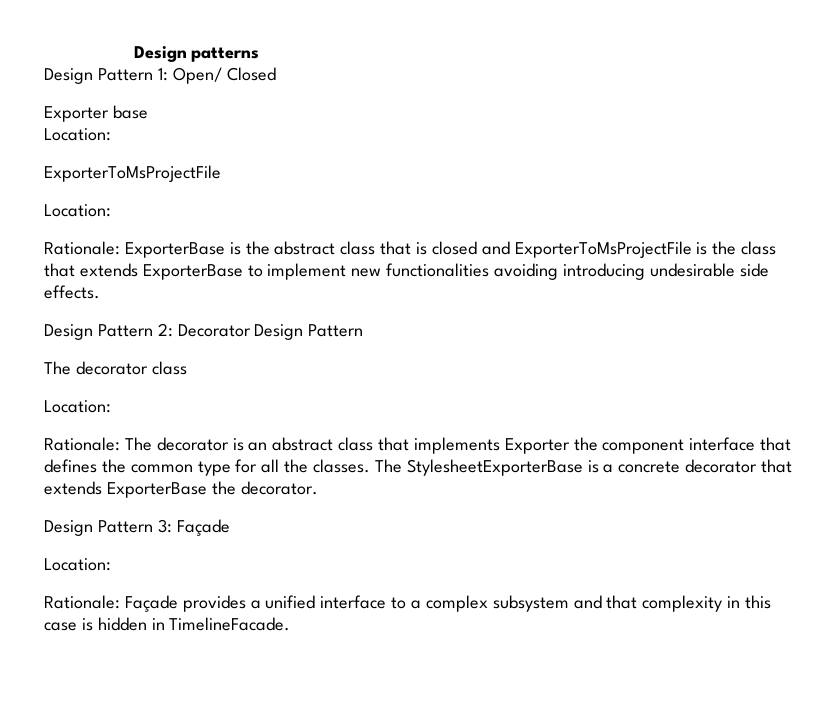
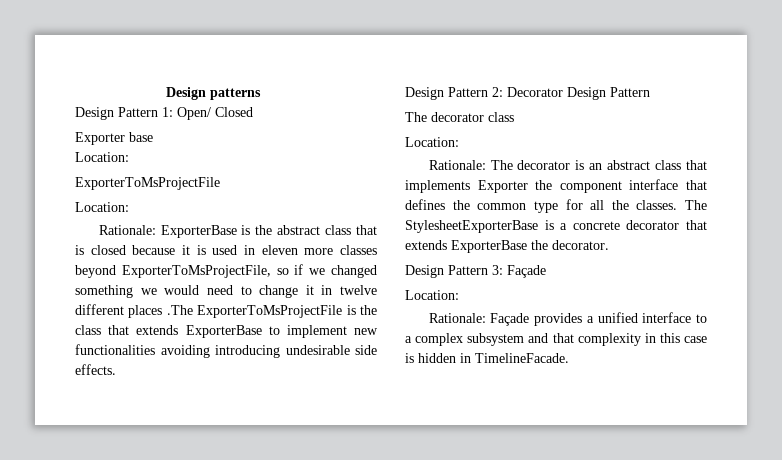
- Rationale: ExporterBase is the abstract class that is closed and ExporterToMsProjectFile is the class that extends ExporterBase to implement new functionalities avoiding introducing undesirable side effects.
+ Rationale: ExporterBase is the abstract class that is closed because it is used in eleven more classes beyond ExporterToMsProjectFile, so if we changed something we would need to change it in twelve different places .The ExporterToMsProjectFile is the class that extends ExporterBase to implement new functionalities avoiding introducing undesirable side effects.

